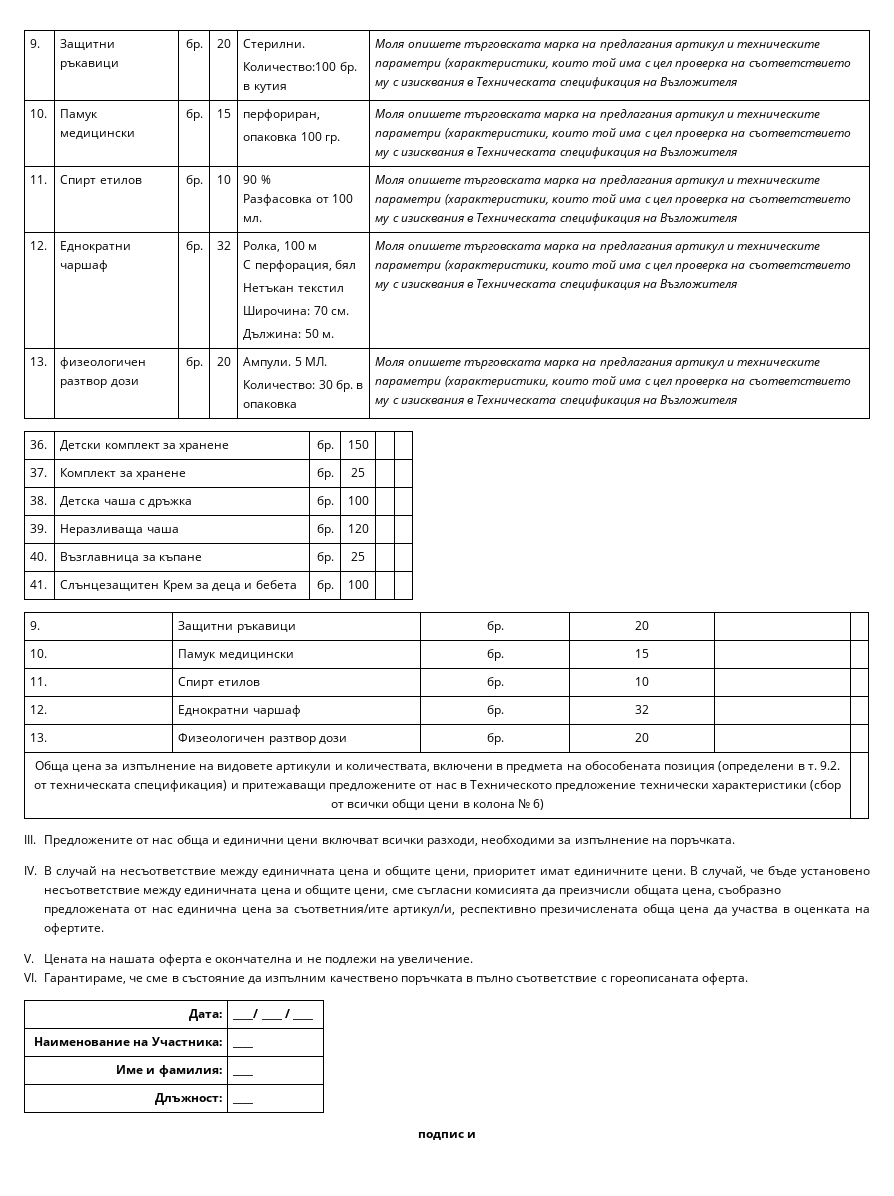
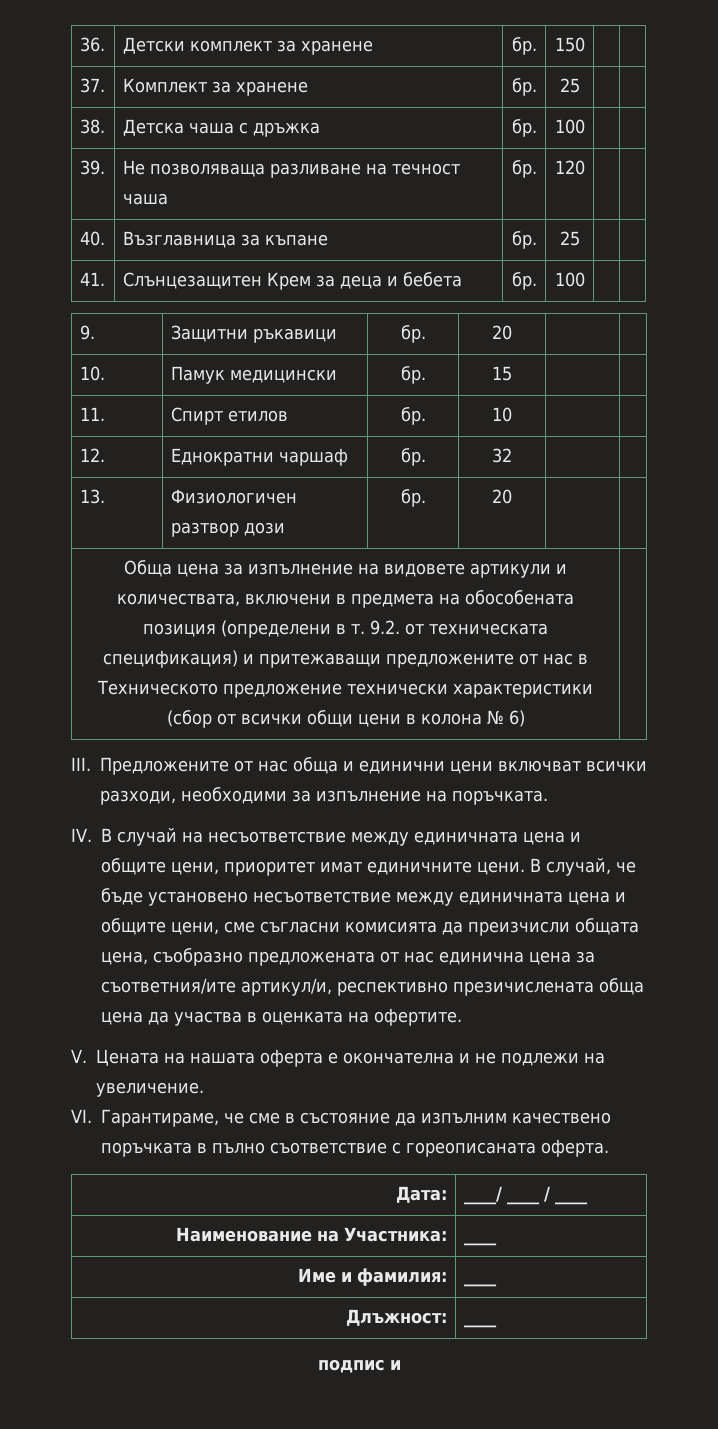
- 9. | Защитни ръкавици | бр. | 20 | Стерилни.
- Количество:100 бр. в кутия | Моля опишете търговската марка на предлагания артикул и техническите параметри (характеристики, които той има с цел проверка на съответствието му с изисквания в Техническата спецификация на Възложителя
- 10. | Памук медицински | бр. | 15 | перфориран,
- опаковка 100 гр. | Моля опишете търговската марка на предлагания артикул и техническите параметри (характеристики, които той има с цел проверка на съответствието му с изисквания в Техническата спецификация на Възложителя
- 11. | Спирт етилов | бр. | 10 | 90 %
- Разфасовка от 100 мл. | Моля опишете търговската марка на предлагания артикул и техническите параметри (характеристики, които той има с цел проверка на съответствието му с изисквания в Техническата спецификация на Възложителя
- 12. | Еднократни чаршаф | бр. | 32 | Ролка, 100 м
- С перфорация, бял
- Нетъкан текстил
- Широчина: 70 см.
- Дължина: 50 м. | Моля опишете търговската марка на предлагания артикул и техническите параметри (характеристики, които той има с цел проверка на съответствието му с изисквания в Техническата спецификация на Възложителя
- 13. | физеологичен разтвор дози | бр. | 20 | Ампули. 5 МЛ.
- Количество: 30 бр. в опаковка | Моля опишете търговската марка на предлагания артикул и техническите параметри (характеристики, които той има с цел проверка на съответствието му с изисквания в Техническата спецификация на Възложителя
- 39. | Неразливаща чаша | бр. | 120 | |
+ 39. | Не позволяваща разливане на течност чаша | бр. | 120 | |
- 13. | Физеологичен разтвор дози | бр. | 20 | |
+ 13. | Физиологичен разтвор дози | бр. | 20 | |

